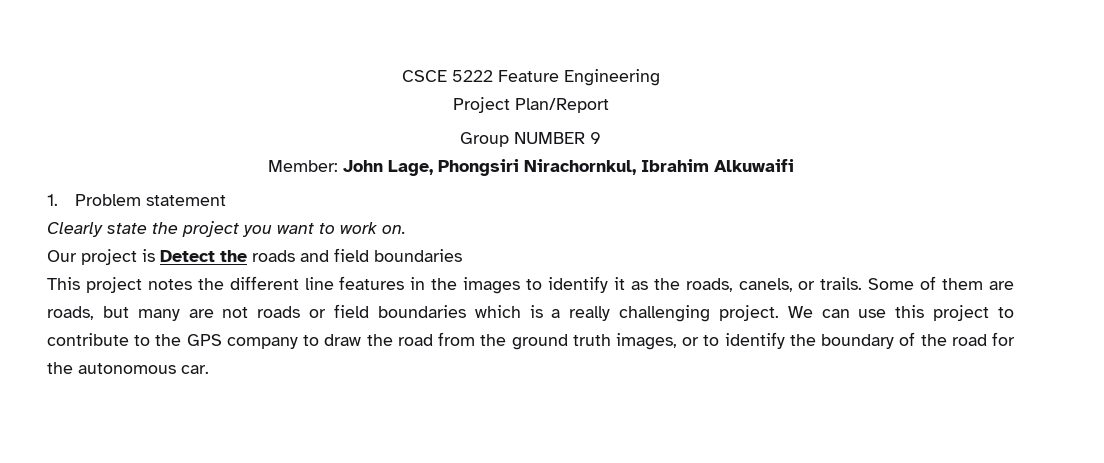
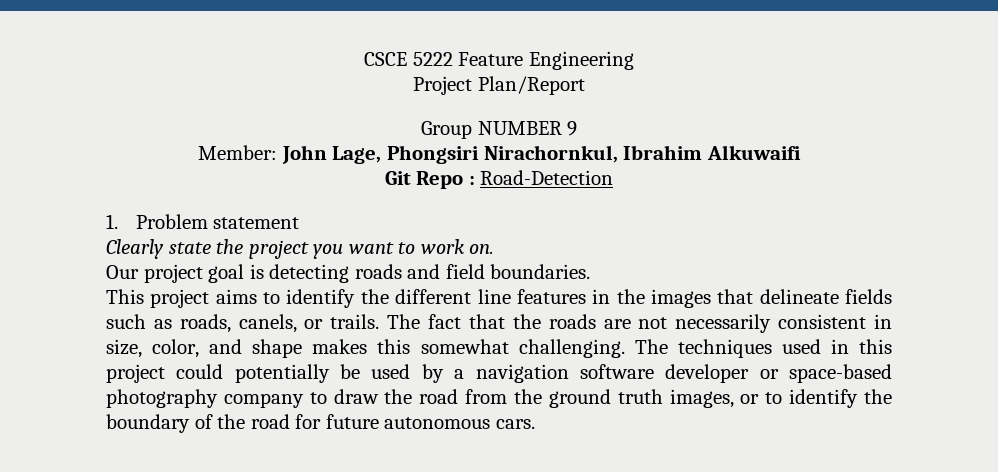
+ Git Repo : Road-Detection
- Our project is Detect the roads and field boundaries
+ Our project goal is detecting roads and field boundaries.
- This project notes the different line features in the images to identify it as the roads, canels, or trails. Some of them are roads, but many are not roads or field boundaries which is a really challenging project. We can use this project to contribute to the GPS company to draw the road from the ground truth images, or to identify the boundary of the road for the autonomous car.
+ This project aims to identify the different line features in the images that delineate fields such as roads, canels, or trails. The fact that the roads are not necessarily consistent in size, color, and shape makes this somewhat challenging. The techniques used in this project could potentially be used by a navigation software developer or space-based photography company to draw the road from the ground truth images, or to identify the boundary of the road for future autonomous cars.

